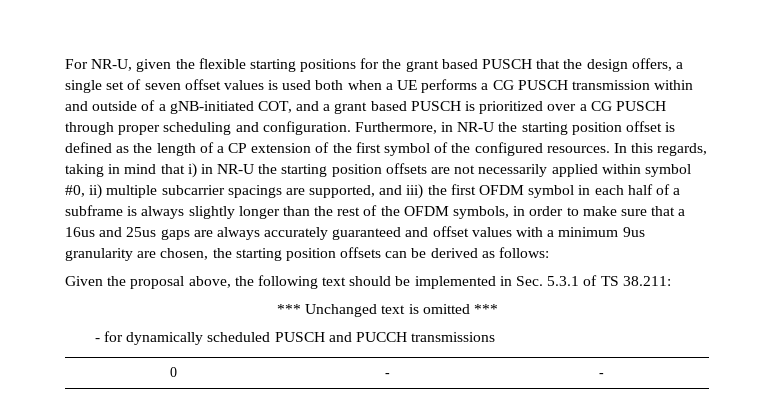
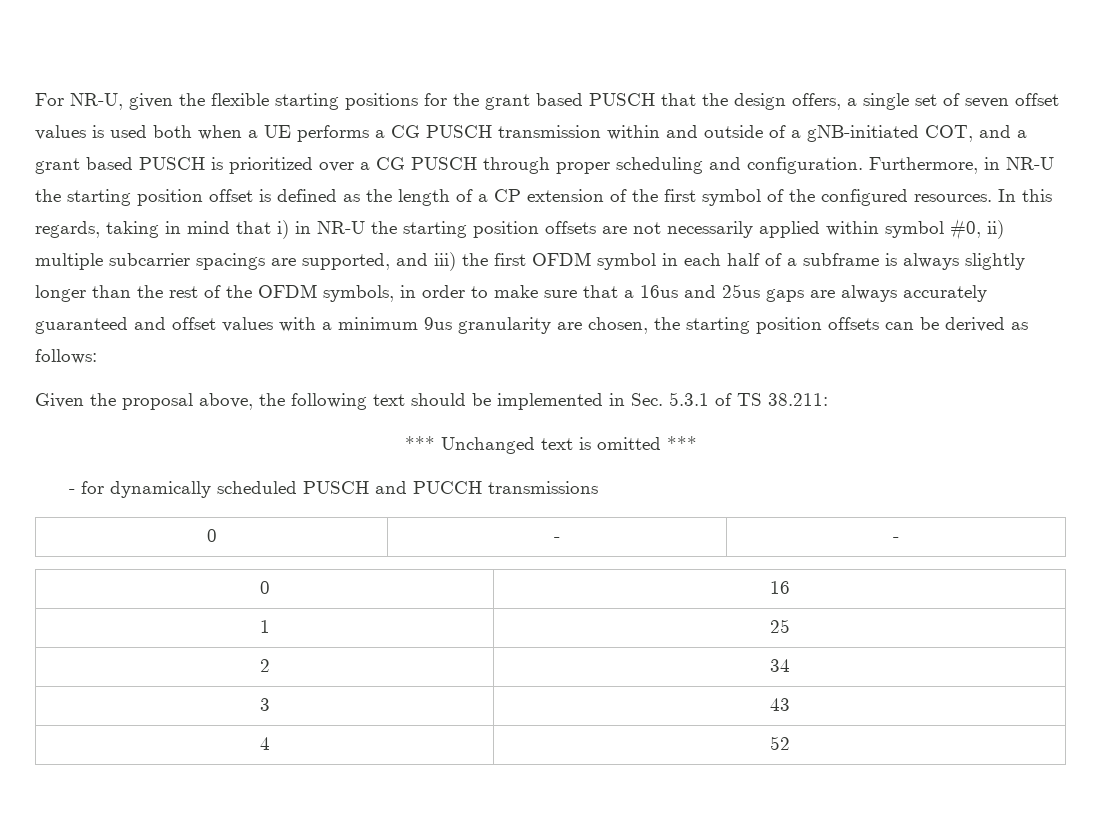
+ 0 | 16
+ 1 | 25
+ 2 | 34
+ 3 | 43
+ 4 | 52

